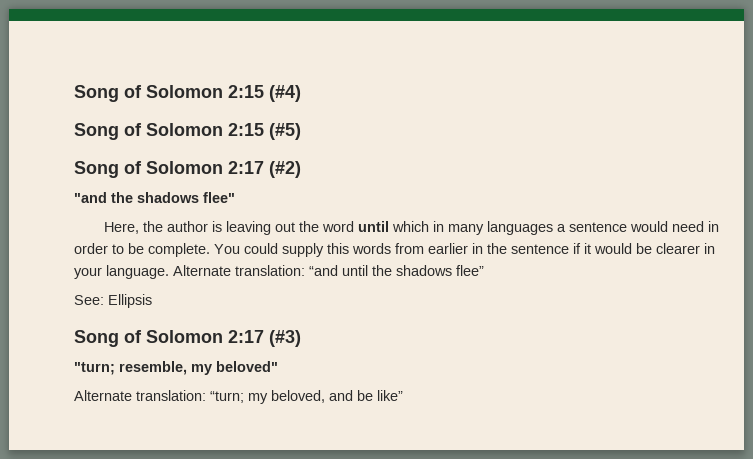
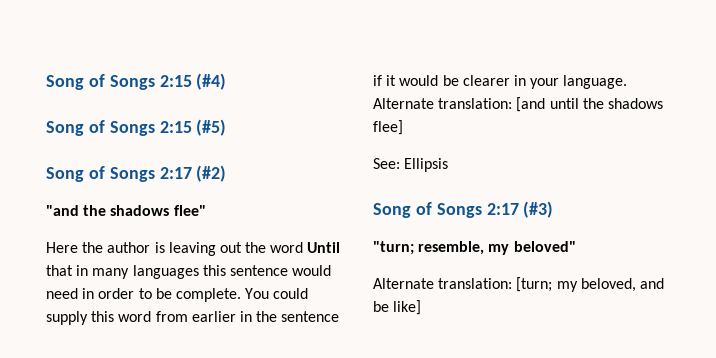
- Song of Solomon 2:15 (#4)
+ Song of Songs 2:15 (#4)
- Song of Solomon 2:15 (#5)
+ Song of Songs 2:15 (#5)
- Song of Solomon 2:17 (#2)
+ Song of Songs 2:17 (#2)
- Here, the author is leaving out the word until which in many languages a sentence would need in order to be complete.
+ Here the author is leaving out the word Until that in many languages this sentence would need in order to be complete.
- You could supply this words from earlier in the sentence if it would be clearer in your language.
+ You could supply this word from earlier in the sentence if it would be clearer in your language.
- Alternate translation: “and until the shadows flee”
+ Alternate translation: [and until the shadows flee]
- Song of Solomon 2:17 (#3)
+ Song of Songs 2:17 (#3)
- Alternate translation: “turn; my beloved, and be like”
+ Alternate translation: [turn; my beloved, and be like]

